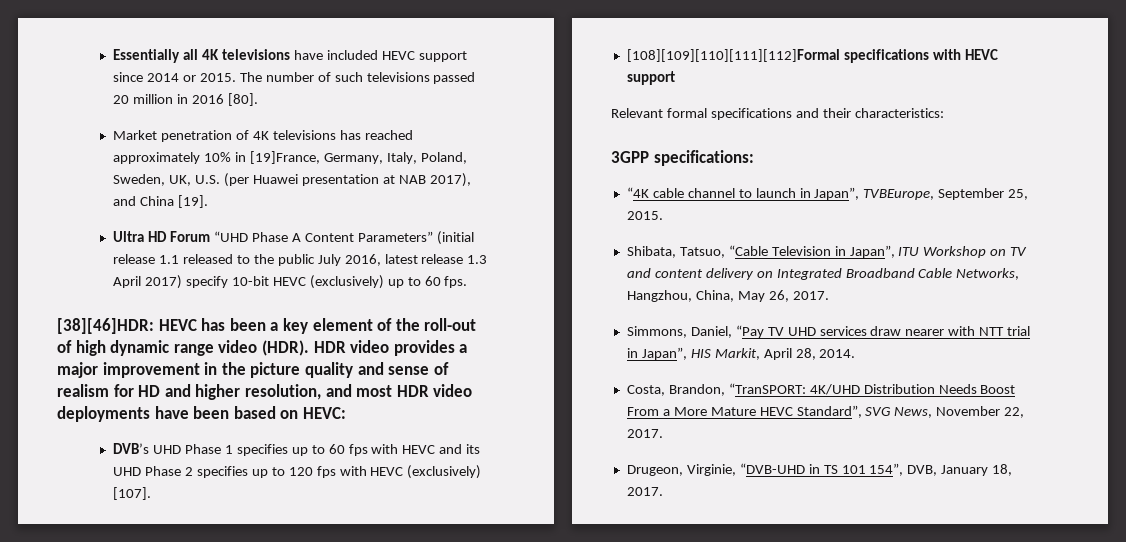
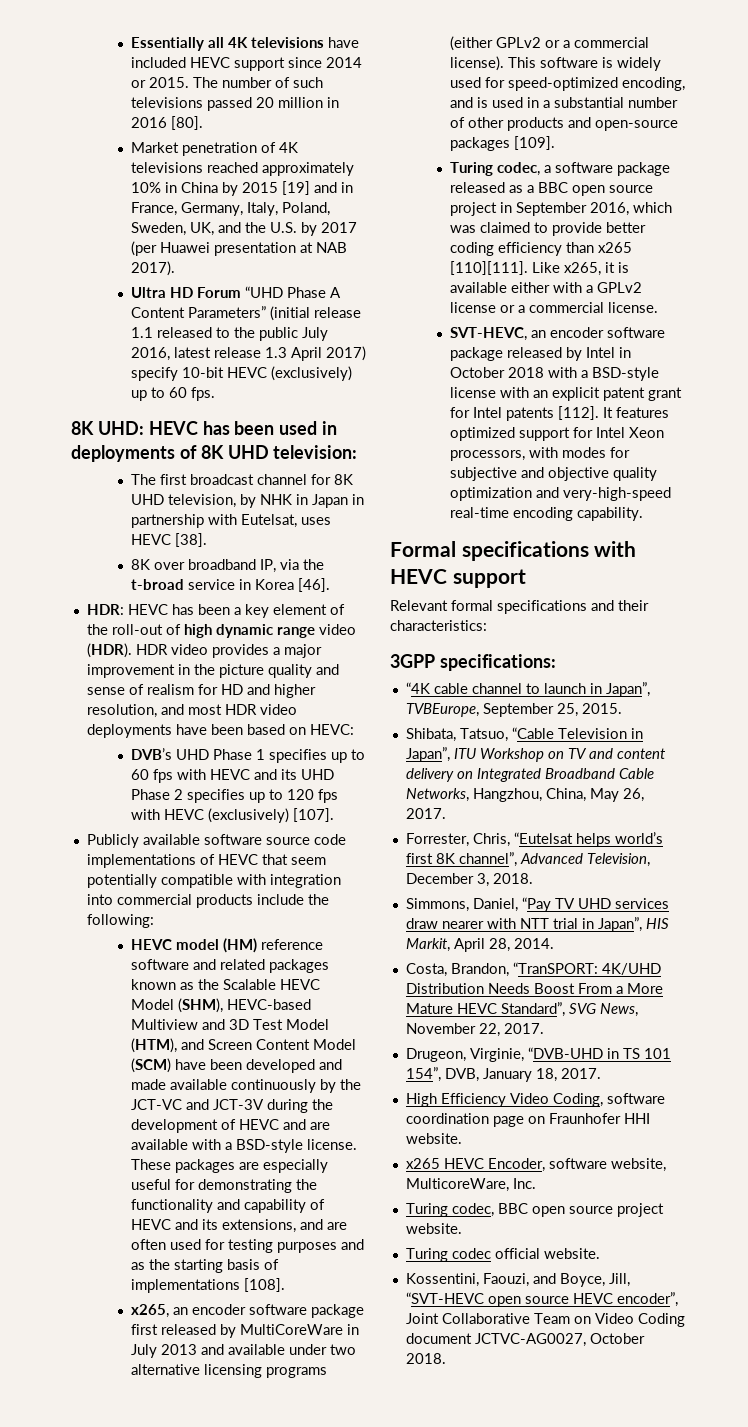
- Market penetration of 4K televisions has reached approximately 10% in [19]France, Germany, Italy, Poland, Sweden, UK, U.S. (per Huawei presentation at NAB 2017), and China [19].
+ Market penetration of 4K televisions reached approximately 10% in China by 2015 [19] and in France, Germany, Italy, Poland, Sweden, UK, and the U.S. by 2017 (per Huawei presentation at NAB 2017).
- [38][46]HDR: HEVC has been a key element of the roll-out of high dynamic range video (HDR).
+ 8K UHD: HEVC has been used in deployments of 8K UHD television:
+ The first broadcast channel for 8K UHD television, by NHK in Japan in partnership with Eutelsat, uses HEVC [38].
+ 8K over broadband IP, via the t-broad service in Korea [46].
+ HDR: HEVC has been a key element of the roll-out of high dynamic range video (HDR).
- [108][109][110][111][112]Formal specifications with HEVC support
+ Publicly available software source code implementations of HEVC that seem potentially compatible with integration into commercial products include the following:
+ HEVC model (HM) reference software and related packages known as the Scalable HEVC Model (SHM), HEVC-based Multiview and 3D Test Model (HTM), and Screen Content Model (SCM) have been developed and made available continuously by the JCT-VC and JCT-3V during the development of HEVC and are available with a BSD-style license. These packages are especially useful for demonstrating the functionality and capability of HEVC and its extensions, and are often used for testing purposes and as the starting basis of implementations [108].
+ x265, an encoder software package first released by MultiCoreWare in July 2013 and available under two alternative licensing programs (either GPLv2 or a commercial license). This software is widely used for speed-optimized encoding, and is used in a substantial number of other products and open-source packages [109].
+ Turing codec, a software package released as a BBC open source project in September 2016, which was claimed to provide better coding efficiency than x265 [110][111]. Like x265, it is available either with a GPLv2 license or a commercial license.
+ SVT-HEVC, an encoder software package released by Intel in October 2018 with a BSD-style license with an explicit patent grant for Intel patents [112]. It features optimized support for Intel Xeon processors, with modes for subjective and objective quality optimization and very-high-speed real-time encoding capability.
+ Formal specifications with HEVC support
+ Forrester, Chris, “Eutelsat helps world’s first 8K channel”, Advanced Television, December 3, 2018.
+ High Efficiency Video Coding, software coordination page on Fraunhofer HHI website.
+ x265 HEVC Encoder, software website, MulticoreWare, Inc.
+ Turing codec, BBC open source project website.
+ Turing codec official website.
+ Kossentini, Faouzi, and Boyce, Jill, “SVT-HEVC open source HEVC encoder”, Joint Collaborative Team on Video Coding document JCTVC-AG0027, October 2018.

